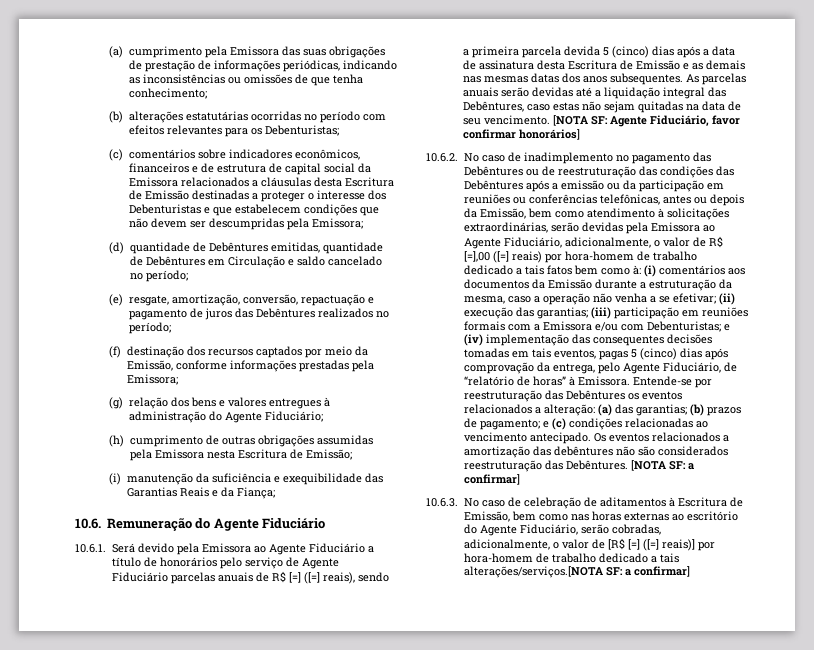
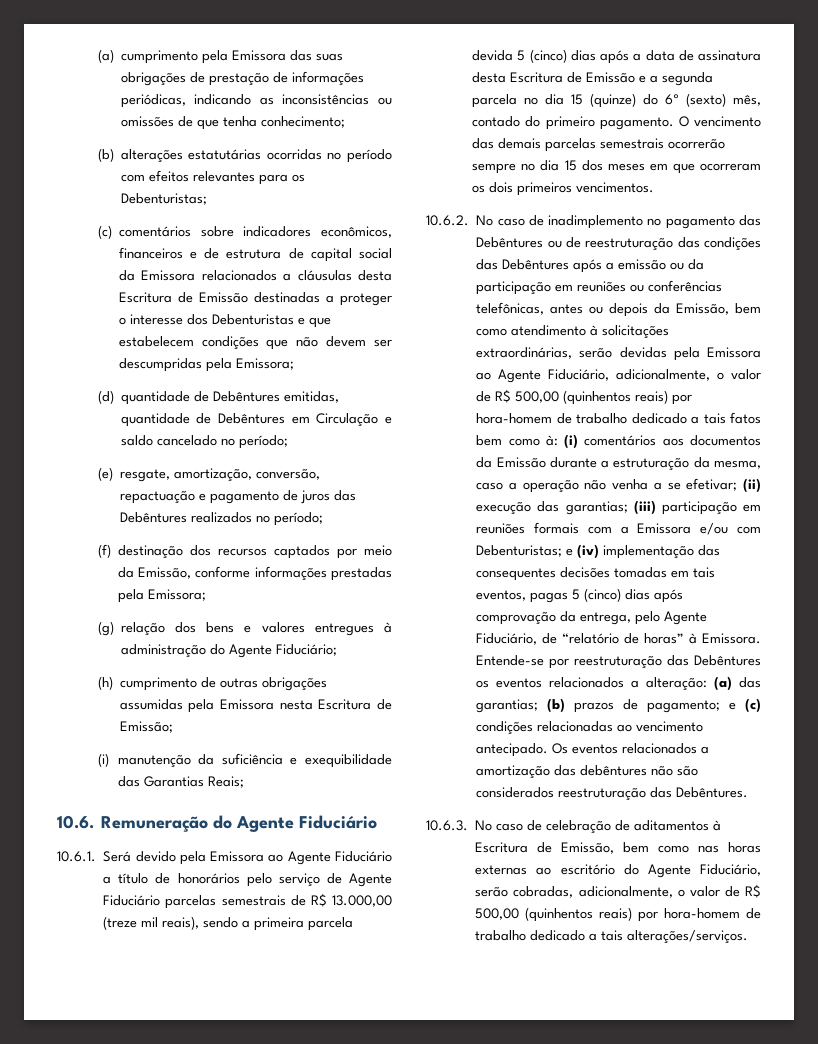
- (i) manutenção da suficiência e exequibilidade das Garantias Reais e da Fiança;
+ (i) manutenção da suficiência e exequibilidade das Garantias Reais;
- 10.6.1. Será devido pela Emissora ao Agente Fiduciário a título de honorários pelo serviço de Agente Fiduciário parcelas anuais de R$ [=] ([=] reais), sendo a primeira parcela devida 5 (cinco) dias após a data de assinatura desta Escritura de Emissão e as demais nas mesmas datas dos anos subsequentes. As parcelas anuais serão devidas até a liquidação integral das Debêntures, caso estas não sejam quitadas na data de seu vencimento. [NOTA SF: Agente Fiduciário, favor confirmar honorários]
+ 10.6.1. Será devido pela Emissora ao Agente Fiduciário a título de honorários pelo serviço de Agente Fiduciário parcelas semestrais de R$ 13.000,00 (treze mil reais), sendo a primeira parcela devida 5 (cinco) dias após a data de assinatura desta Escritura de Emissão e a segunda parcela no dia 15 (quinze) do 6º (sexto) mês, contado do primeiro pagamento. O vencimento das demais parcelas semestrais ocorrerão sempre no dia 15 dos meses em que ocorreram os dois primeiros vencimentos.
- 10.6.2. No caso de inadimplemento no pagamento das Debêntures ou de reestruturação das condições das Debêntures após a emissão ou da participação em reuniões ou conferências telefônicas, antes ou depois da Emissão, bem como atendimento à solicitações extraordinárias, serão devidas pela Emissora ao Agente Fiduciário, adicionalmente, o valor de R$ [=],00 ([=] reais) por hora-homem de trabalho dedicado a tais fatos bem como à:
+ 10.6.2. No caso de inadimplemento no pagamento das Debêntures ou de reestruturação das condições das Debêntures após a emissão ou da participação em reuniões ou conferências telefônicas, antes ou depois da Emissão, bem como atendimento à solicitações extraordinárias, serão devidas pela Emissora ao Agente Fiduciário, adicionalmente, o valor de R$ 500,00 (quinhentos reais) por hora-homem de trabalho dedicado a tais fatos bem como à:
- [NOTA SF: a confirmar]
- 10.6.3. No caso de celebração de aditamentos à Escritura de Emissão, bem como nas horas externas ao escritório do Agente Fiduciário, serão cobradas, adicionalmente, o valor de [R$ [=] ([=] reais)] por hora-homem de trabalho dedicado a tais alterações/serviços.[NOTA SF: a confirmar]
+ 10.6.3. No caso de celebração de aditamentos à Escritura de Emissão, bem como nas horas externas ao escritório do Agente Fiduciário, serão cobradas, adicionalmente, o valor de R$ 500,00 (quinhentos reais) por hora-homem de trabalho dedicado a tais alterações/serviços.

